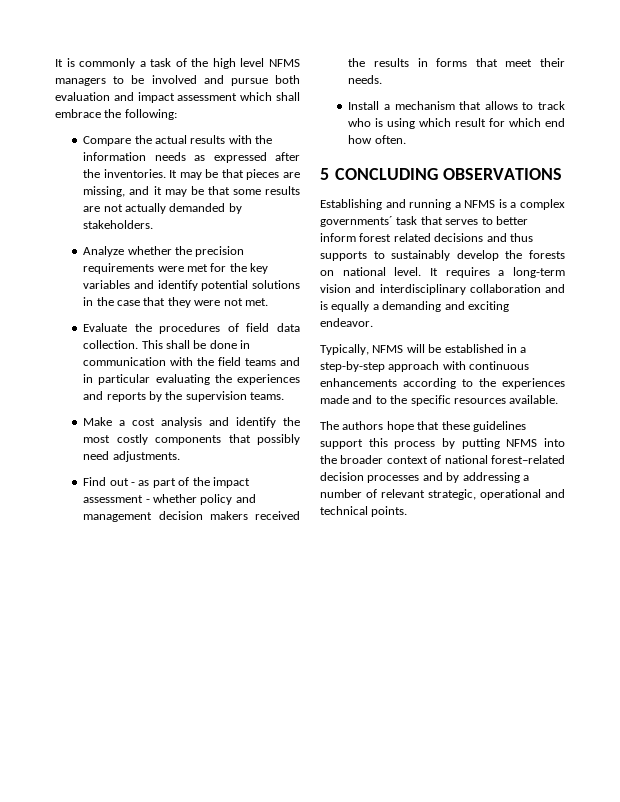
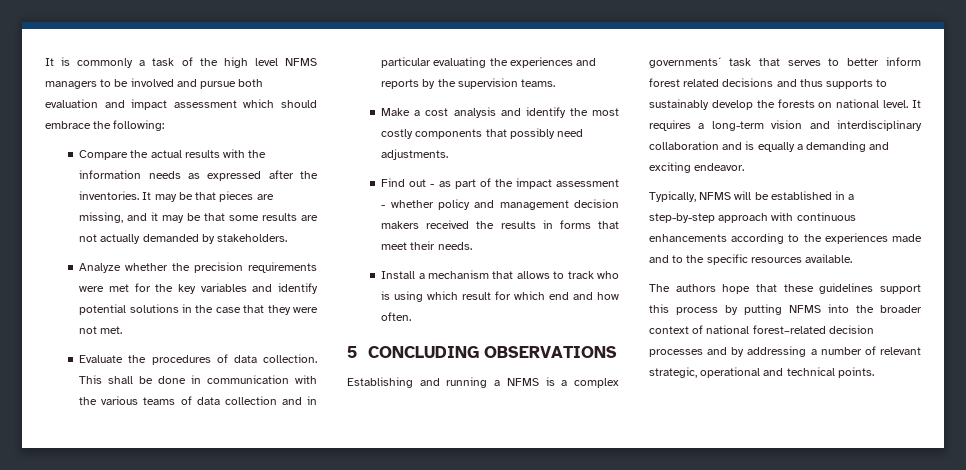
- It is commonly a task of the high level NFMS managers to be involved and pursue both evaluation and impact assessment which shall embrace the following:
+ It is commonly a task of the high level NFMS managers to be involved and pursue both evaluation and impact assessment which should embrace the following:
- Evaluate the procedures of field data collection.
+ Evaluate the procedures of data collection.
- This shall be done in communication with the field teams and in particular evaluating the experiences and reports by the supervision teams.
+ This shall be done in communication with the various teams of data collection and in particular evaluating the experiences and reports by the supervision teams.
- Install a mechanism that allows to track who is using which result for which end how often.
+ Install a mechanism that allows to track who is using which result for which end and how often.

